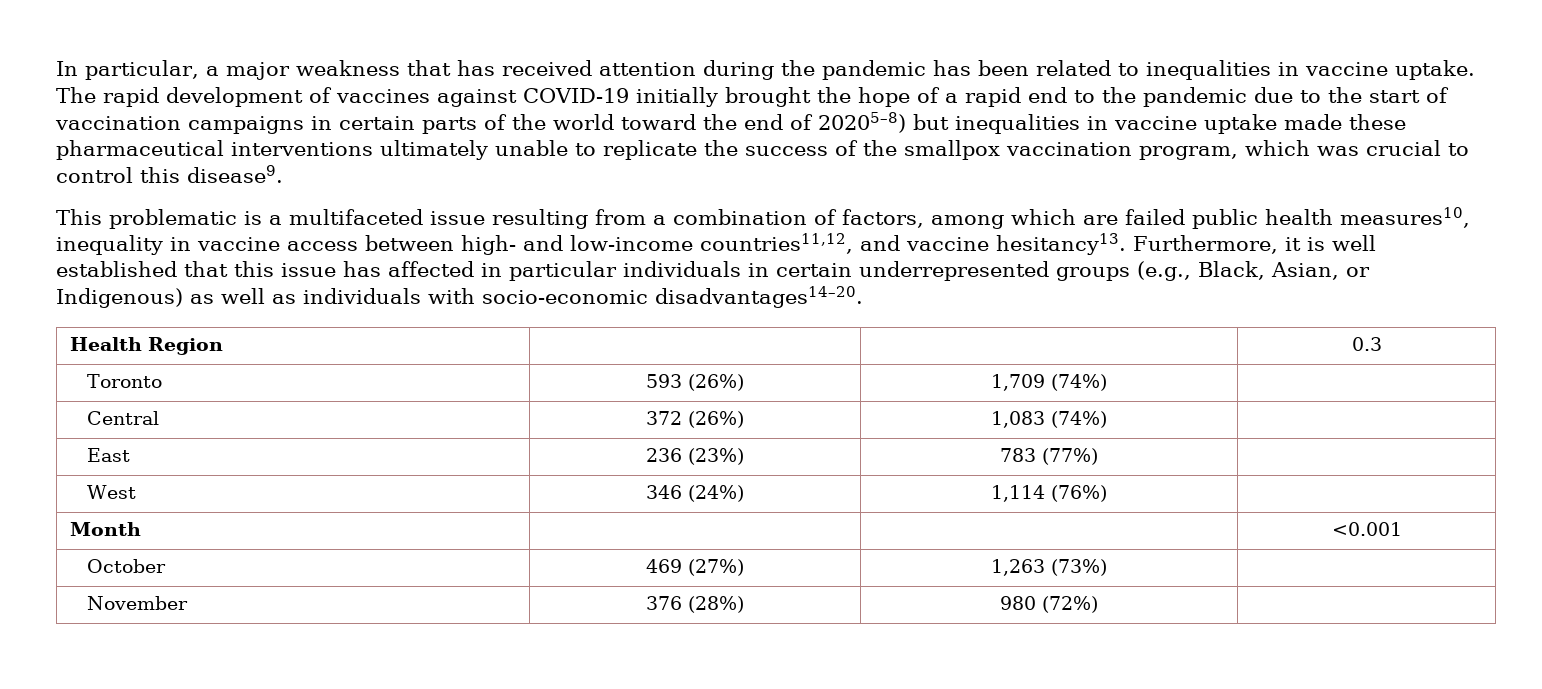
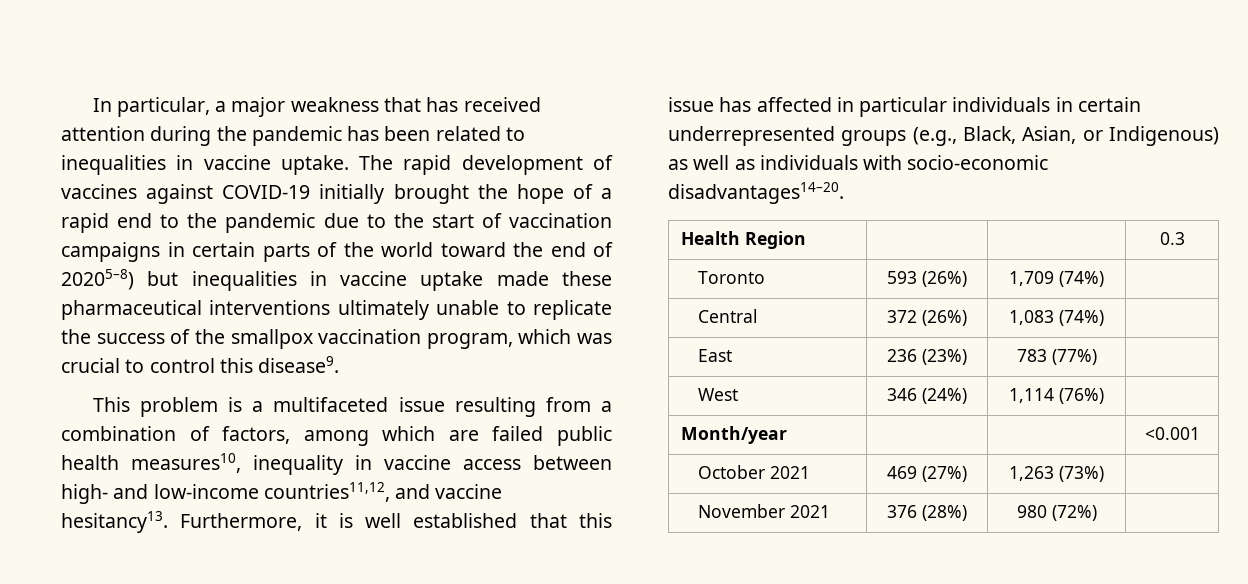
- This problematic is a multifaceted issue resulting from a combination of factors, among which are failed public health measures10, inequality in vaccine access between high- and low-income countries11,12, and vaccine hesitancy13.
+ This problem is a multifaceted issue resulting from a combination of factors, among which are failed public health measures10, inequality in vaccine access between high- and low-income countries11,12, and vaccine hesitancy13.
- Month | | | <0.001
+ Month/year | | | <0.001
- October | 469 (27%) | 1,263 (73%) |
+ October 2021 | 469 (27%) | 1,263 (73%) |
- November | 376 (28%) | 980 (72%) |
+ November 2021 | 376 (28%) | 980 (72%) |

